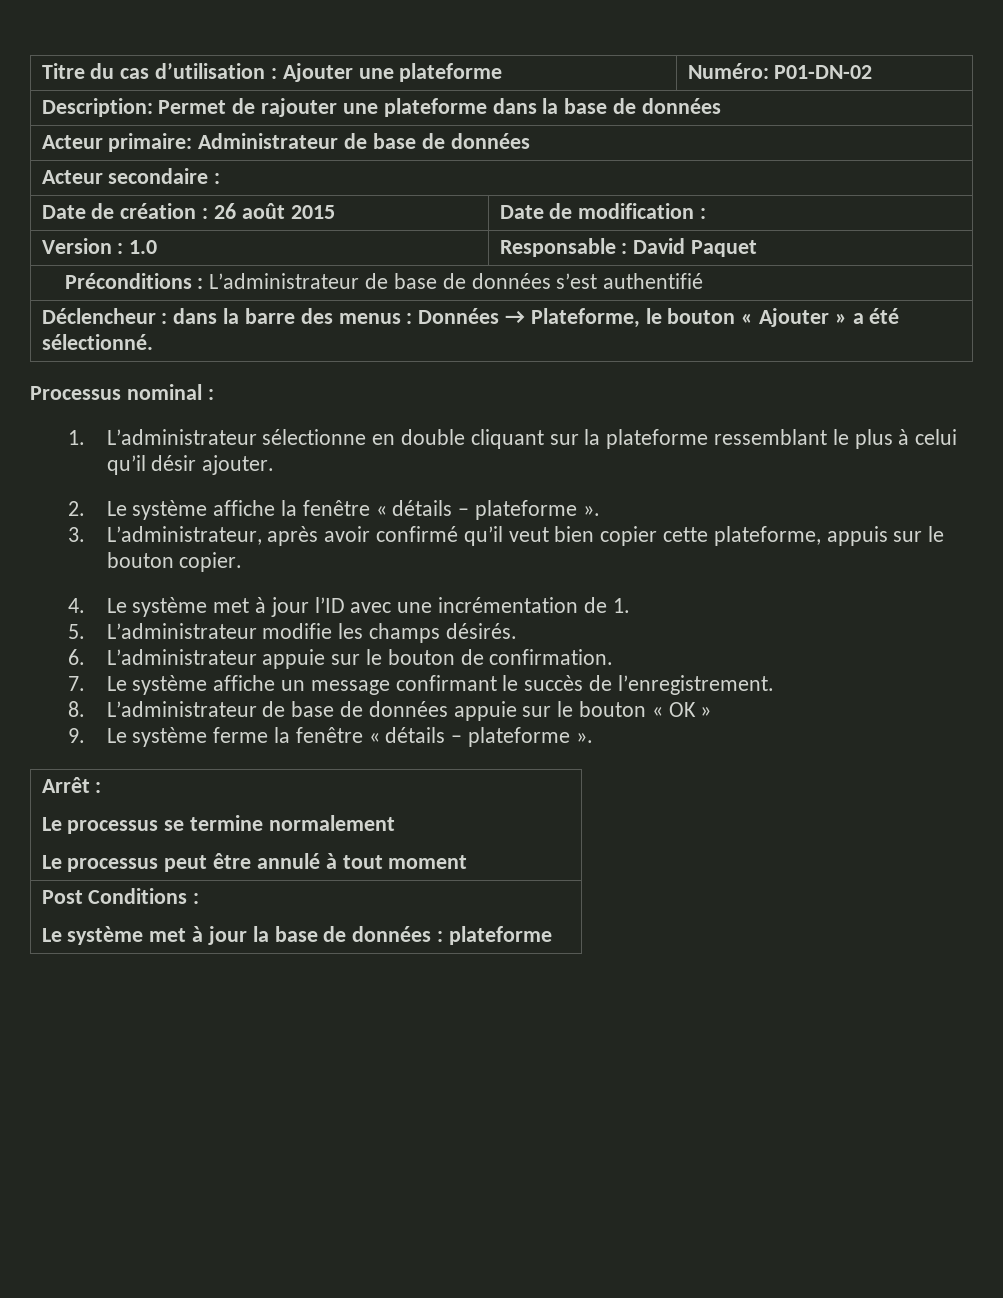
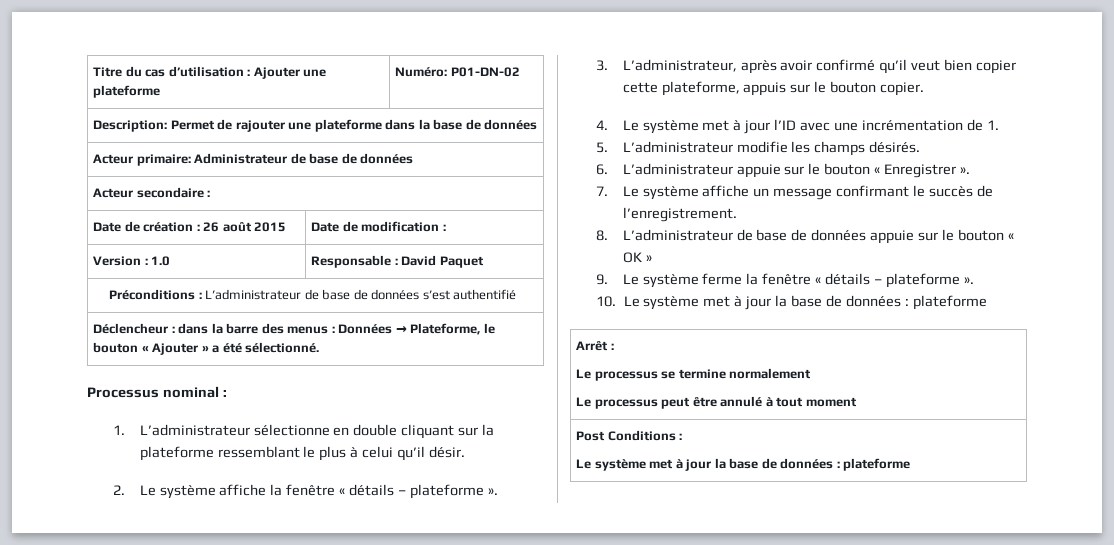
- 1. L’administrateur sélectionne en double cliquant sur la plateforme ressemblant le plus à celui qu’il désir ajouter.
+ 1. L’administrateur sélectionne en double cliquant sur la plateforme ressemblant le plus à celui qu’il désir.
- 6. L’administrateur appuie sur le bouton de confirmation.
+ 6. L’administrateur appuie sur le bouton « Enregistrer ».
+ 10. Le système met à jour la base de données : plateforme

